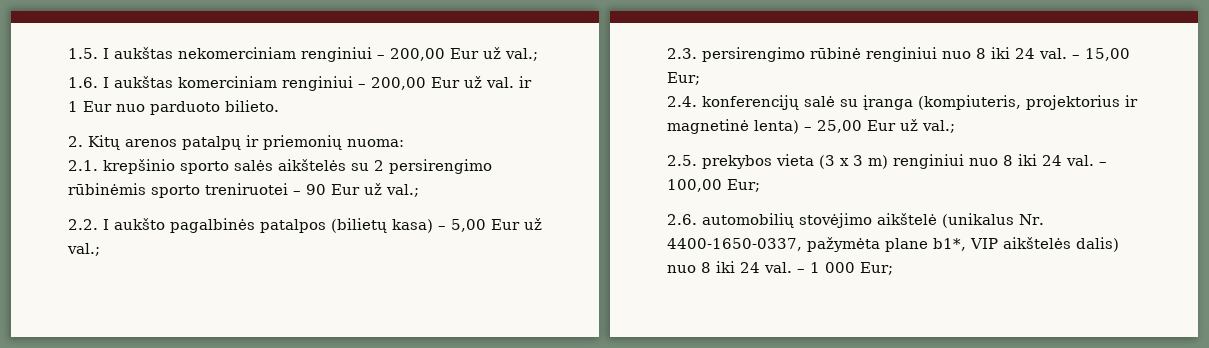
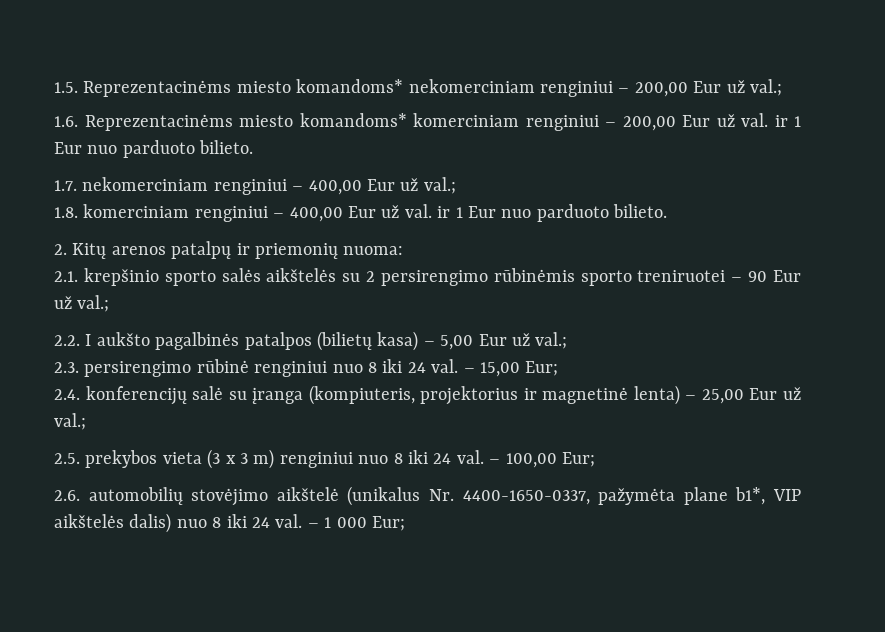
- 1.5. I aukštas nekomerciniam renginiui – 200,00 Eur už val.;
+ 1.5. Reprezentacinėms miesto komandoms* nekomerciniam renginiui – 200,00 Eur už val.;
- 1.6. I aukštas komerciniam renginiui – 200,00 Eur už val. ir 1 Eur nuo parduoto bilieto.
+ 1.6. Reprezentacinėms miesto komandoms* komerciniam renginiui – 200,00 Eur už val. ir 1 Eur nuo parduoto bilieto.
+ 1.7. nekomerciniam renginiui – 400,00 Eur už val.;
+ 1.8. komerciniam renginiui – 400,00 Eur už val. ir 1 Eur nuo parduoto bilieto.

